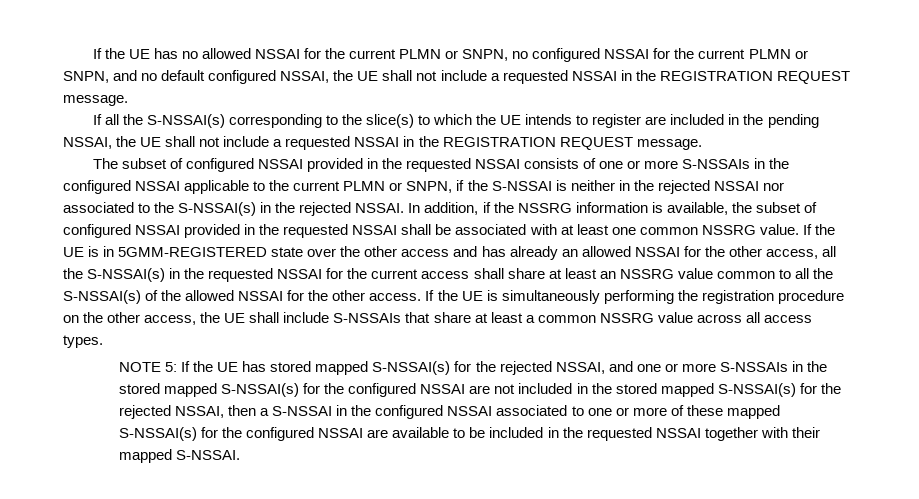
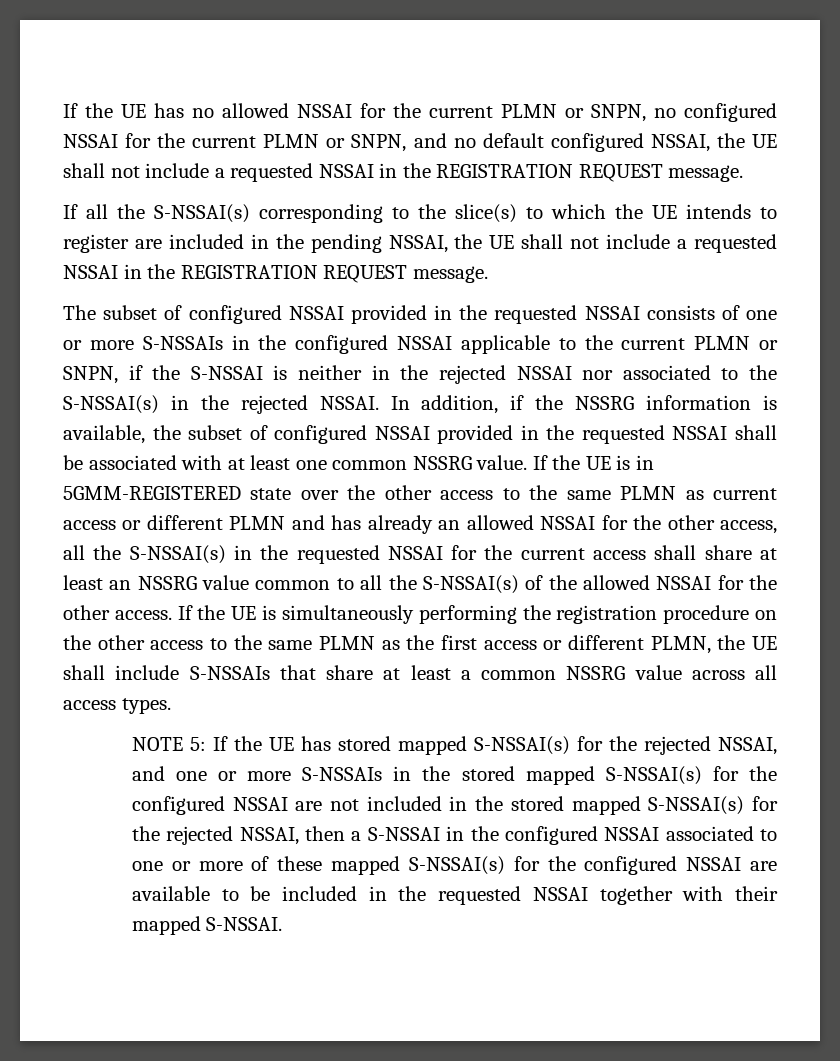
- If the UE is in 5GMM-REGISTERED state over the other access and has already an allowed NSSAI for the other access, all the S-NSSAI(s) in the requested NSSAI for the current access shall share at least an NSSRG value common to all the S-NSSAI(s) of the allowed NSSAI for the other access.
+ If the UE is in 5GMM-REGISTERED state over the other access to the same PLMN as current access or different PLMN and has already an allowed NSSAI for the other access, all the S-NSSAI(s) in the requested NSSAI for the current access shall share at least an NSSRG value common to all the S-NSSAI(s) of the allowed NSSAI for the other access.
- If the UE is simultaneously performing the registration procedure on the other access, the UE shall include S-NSSAIs that share at least a common NSSRG value across all access types.
+ If the UE is simultaneously performing the registration procedure on the other access to the same PLMN as the first access or different PLMN, the UE shall include S-NSSAIs that share at least a common NSSRG value across all access types.

